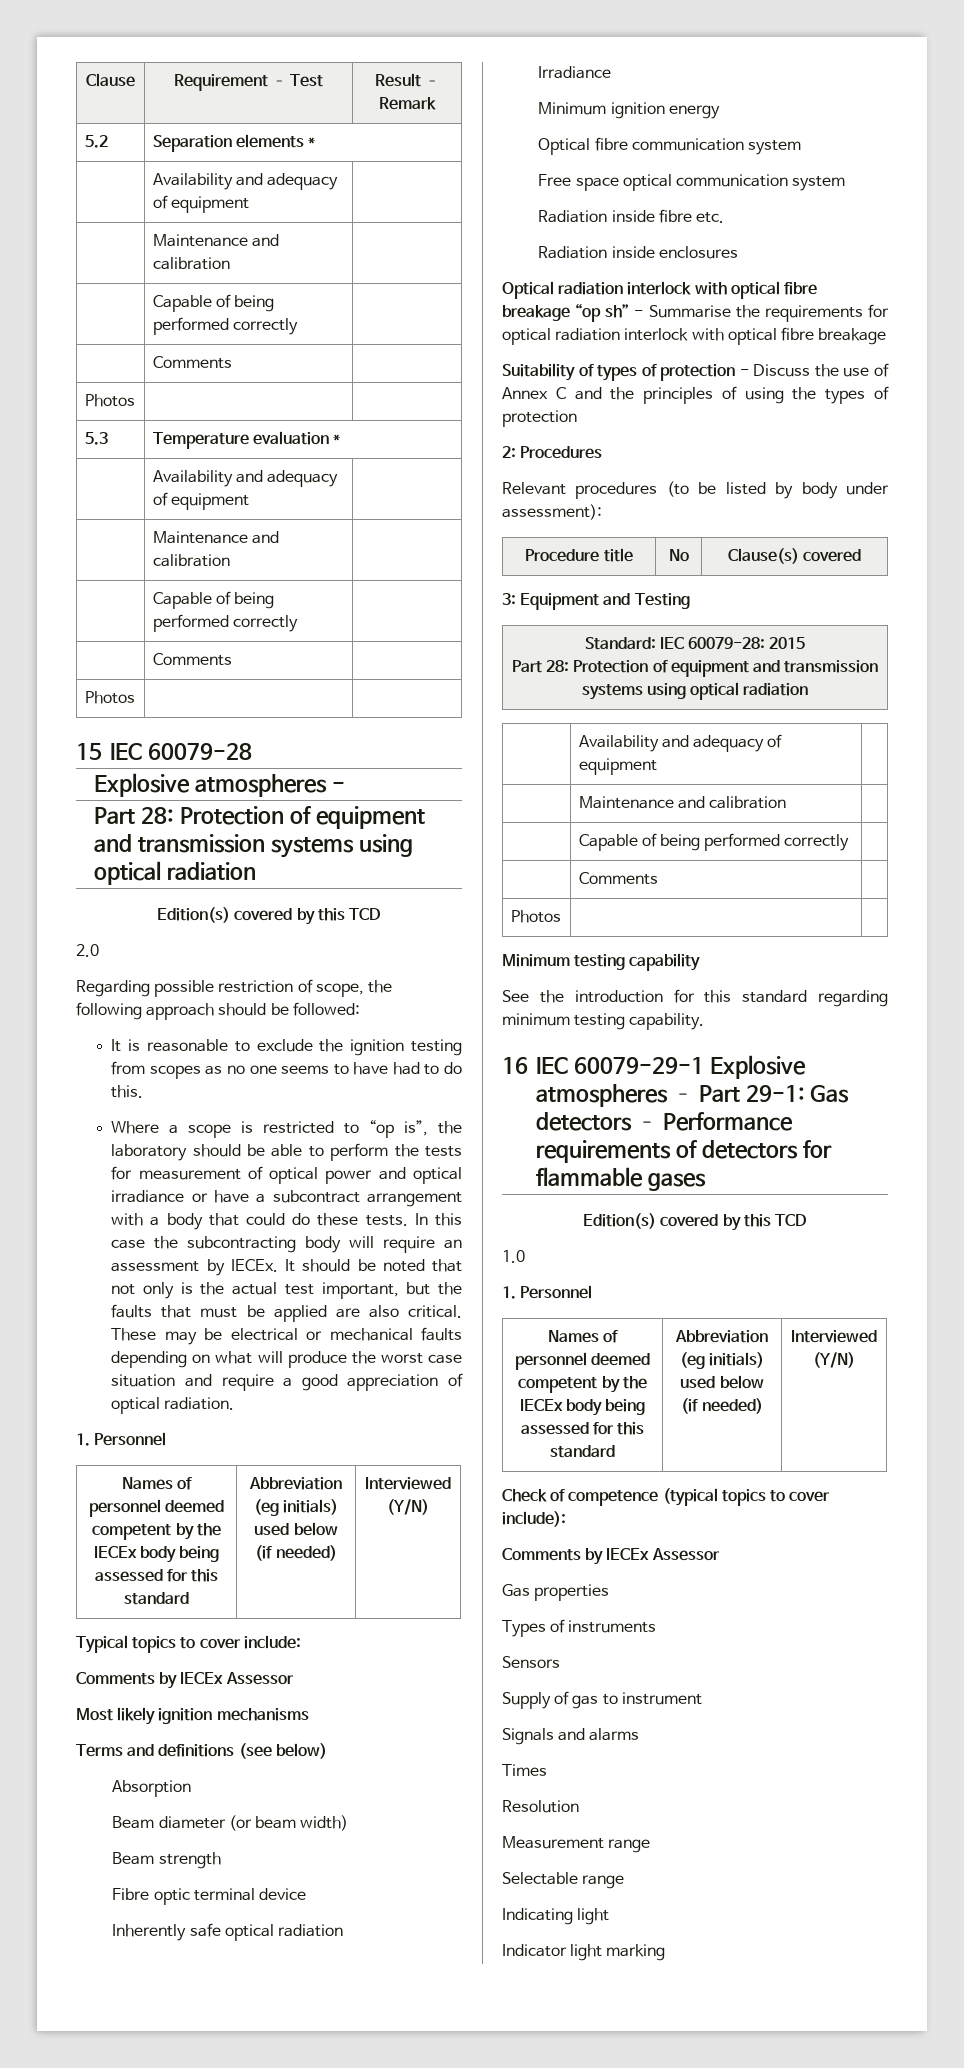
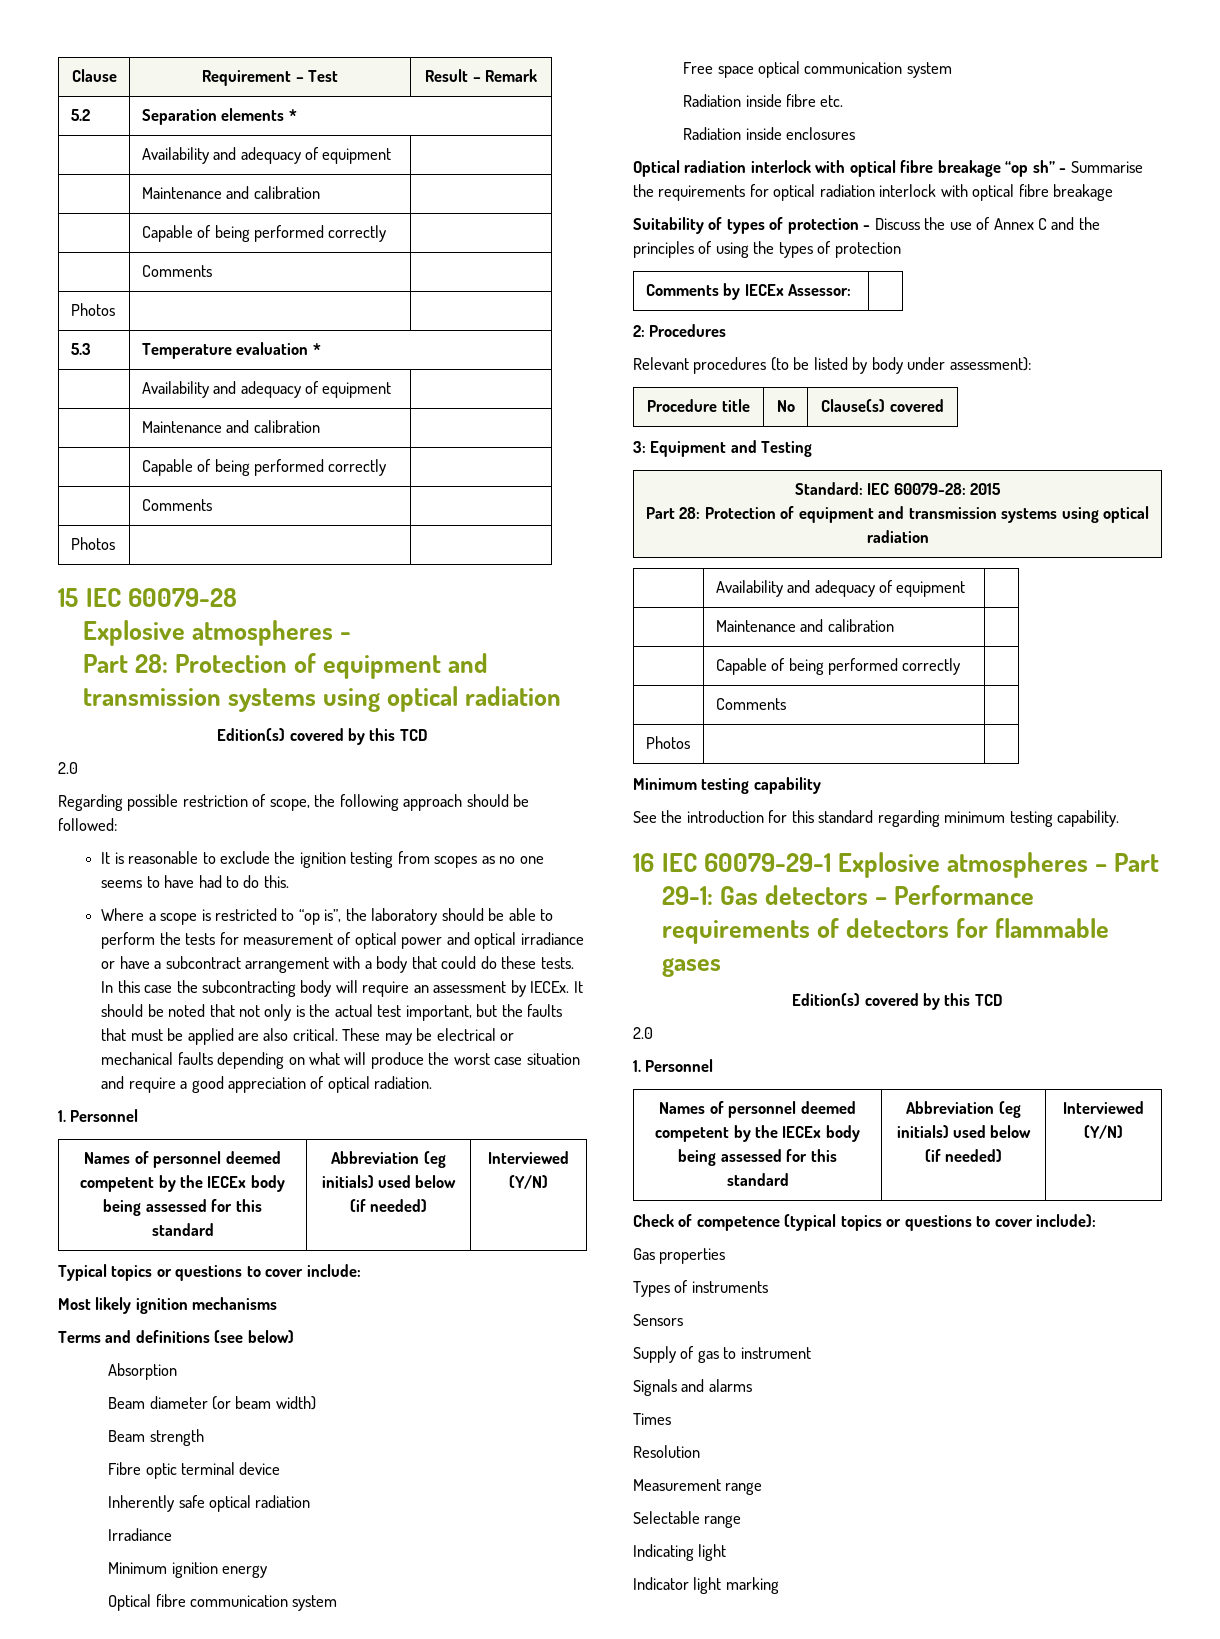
- Typical topics to cover include:
- Comments by IECEx Assessor
+ Typical topics or questions to cover include:
+ Comments by IECEx Assessor: |
  16 IEC 60079-29-1 Explosive atmospheres – Part 29-1: Gas detectors – Performance requirements of detectors for flammable gases
  Edition(s) covered by this TCD
- 1.0
+ 2.0
- Check of competence (typical topics to cover include):
- Comments by IECEx Assessor
+ Check of competence (typical topics or questions to cover include):

